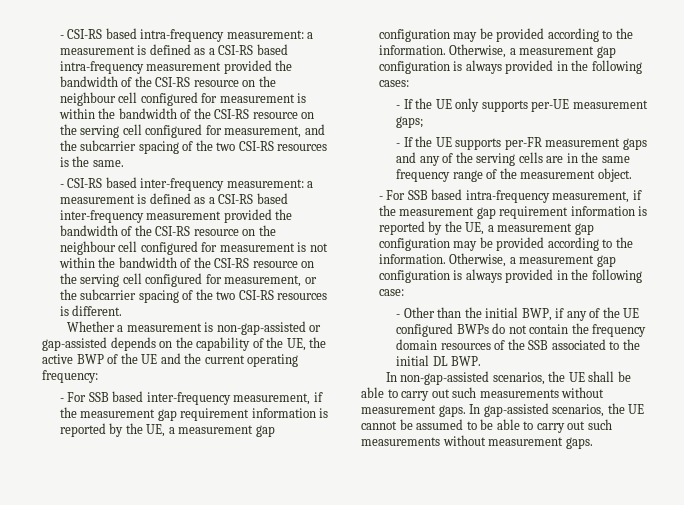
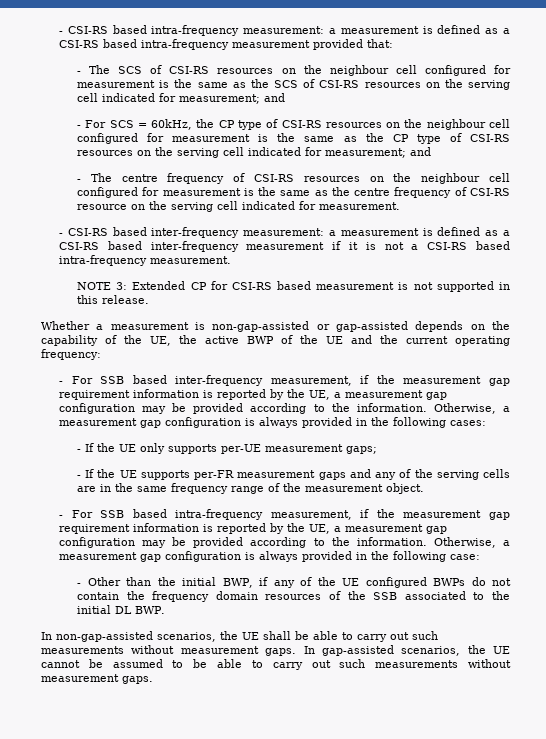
- - CSI-RS based intra-frequency measurement: a measurement is defined as a CSI-RS based intra-frequency measurement provided the bandwidth of the CSI-RS resource on the neighbour cell configured for measurement is within the bandwidth of the CSI-RS resource on the serving cell configured for measurement, and the subcarrier spacing of the two CSI-RS resources is the same.
+ - CSI-RS based intra-frequency measurement: a measurement is defined as a CSI-RS based intra-frequency measurement provided that:
+ - The SCS of CSI-RS resources on the neighbour cell configured for measurement is the same as the SCS of CSI-RS resources on the serving cell indicated for measurement; and
+ - For SCS = 60kHz, the CP type of CSI-RS resources on the neighbour cell configured for measurement is the same as the CP type of CSI-RS resources on the serving cell indicated for measurement; and
+ - The centre frequency of CSI-RS resources on the neighbour cell configured for measurement is the same as the centre frequency of CSI-RS resource on the serving cell indicated for measurement.
- - CSI-RS based inter-frequency measurement: a measurement is defined as a CSI-RS based inter-frequency measurement provided the bandwidth of the CSI-RS resource on the neighbour cell configured for measurement is not within the bandwidth of the CSI-RS resource on the serving cell configured for measurement, or the subcarrier spacing of the two CSI-RS resources is different.
+ - CSI-RS based inter-frequency measurement: a measurement is defined as a CSI-RS based inter-frequency measurement if it is not a CSI-RS based intra-frequency measurement.
+ NOTE 3: Extended CP for CSI-RS based measurement is not supported in this release.

